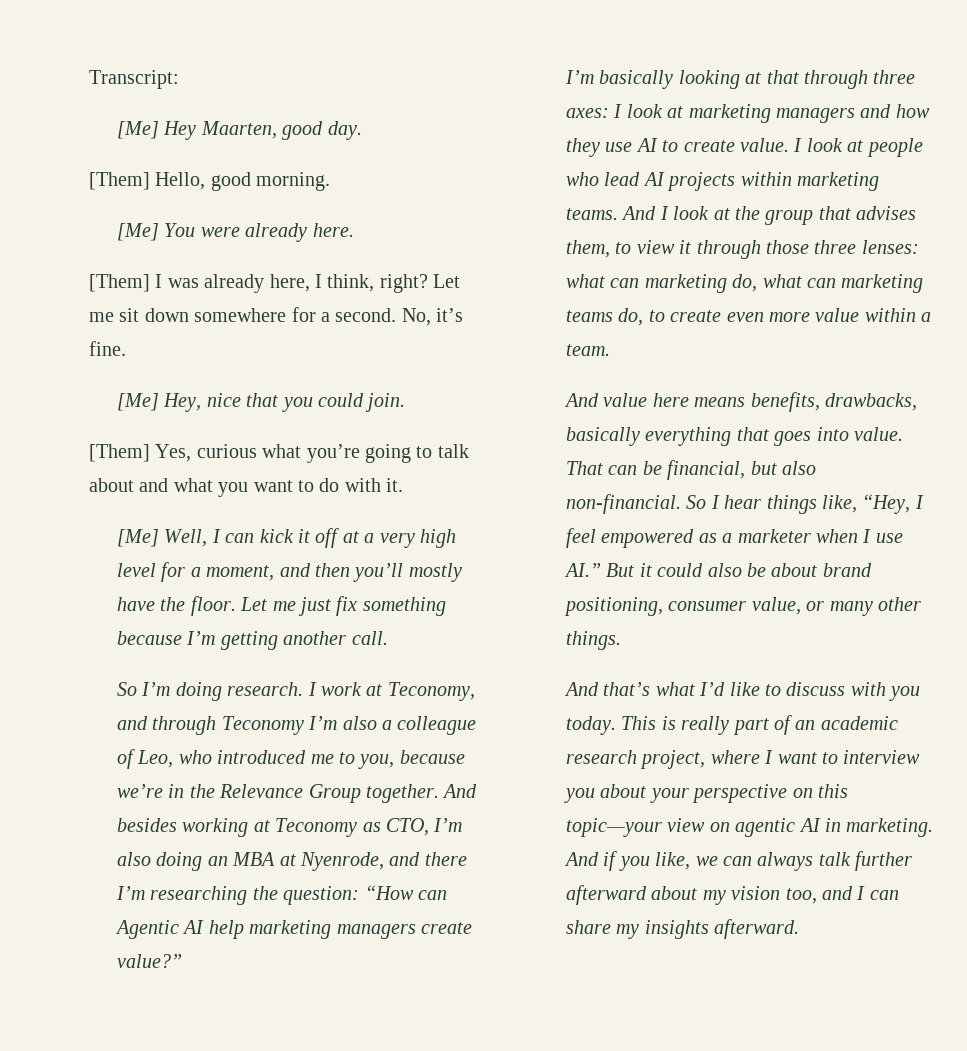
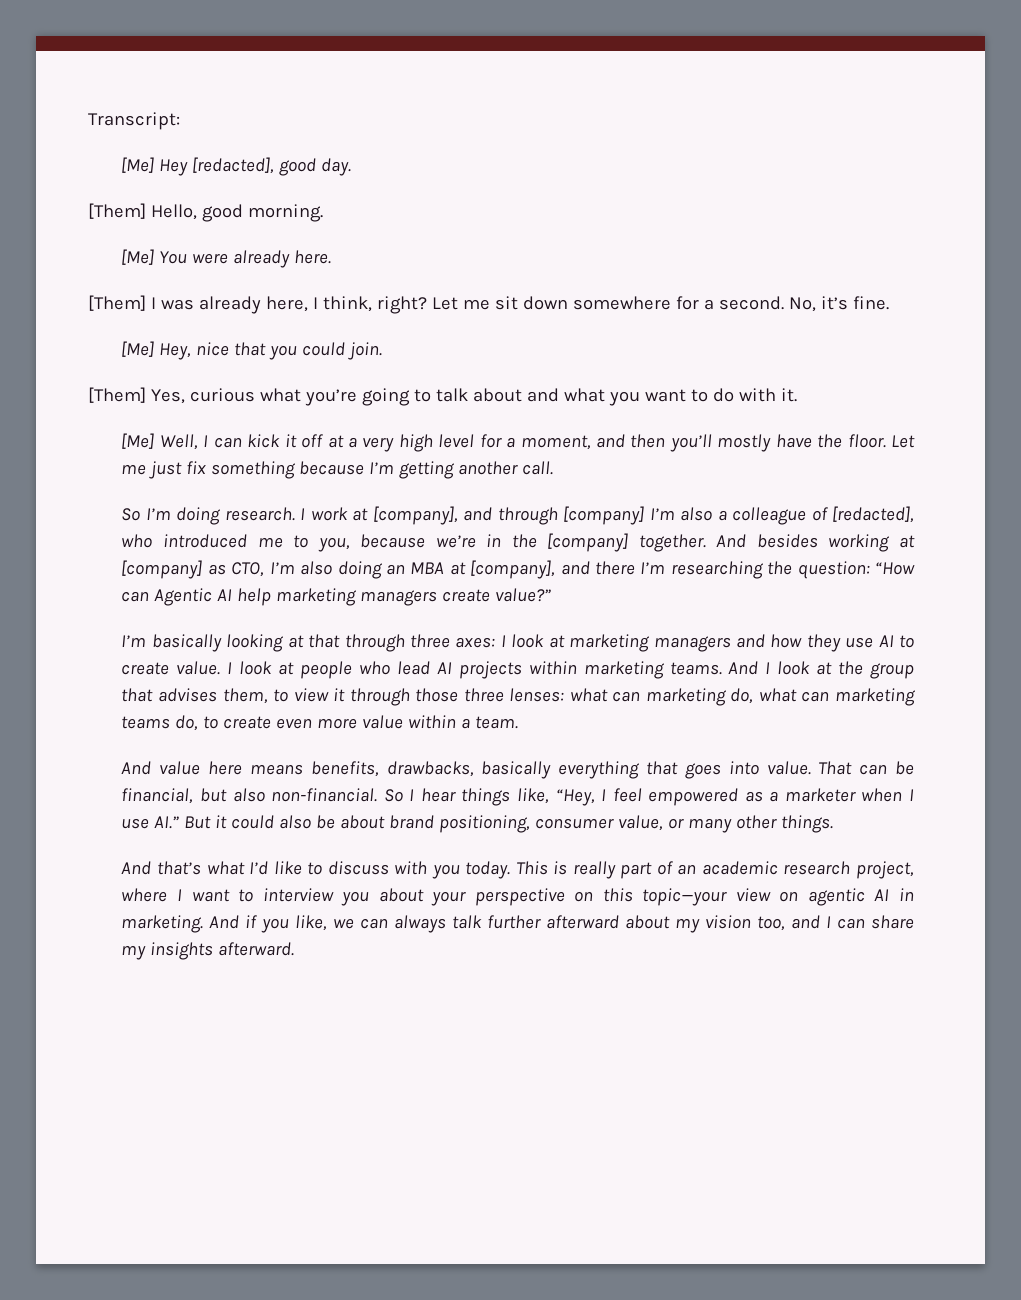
- [Me] Hey Maarten, good day.
+ [Me] Hey [redacted], good day.
- I work at Teconomy, and through Teconomy I’m also a colleague of Leo, who introduced me to you, because we’re in the Relevance Group together.
+ I work at [company], and through [company] I’m also a colleague of [redacted], who introduced me to you, because we’re in the [company] together.
- And besides working at Teconomy as CTO, I’m also doing an MBA at Nyenrode, and there I’m researching the question: “How can Agentic AI help marketing managers create value?”
+ And besides working at [company] as CTO, I’m also doing an MBA at [company], and there I’m researching the question: “How can Agentic AI help marketing managers create value?”

